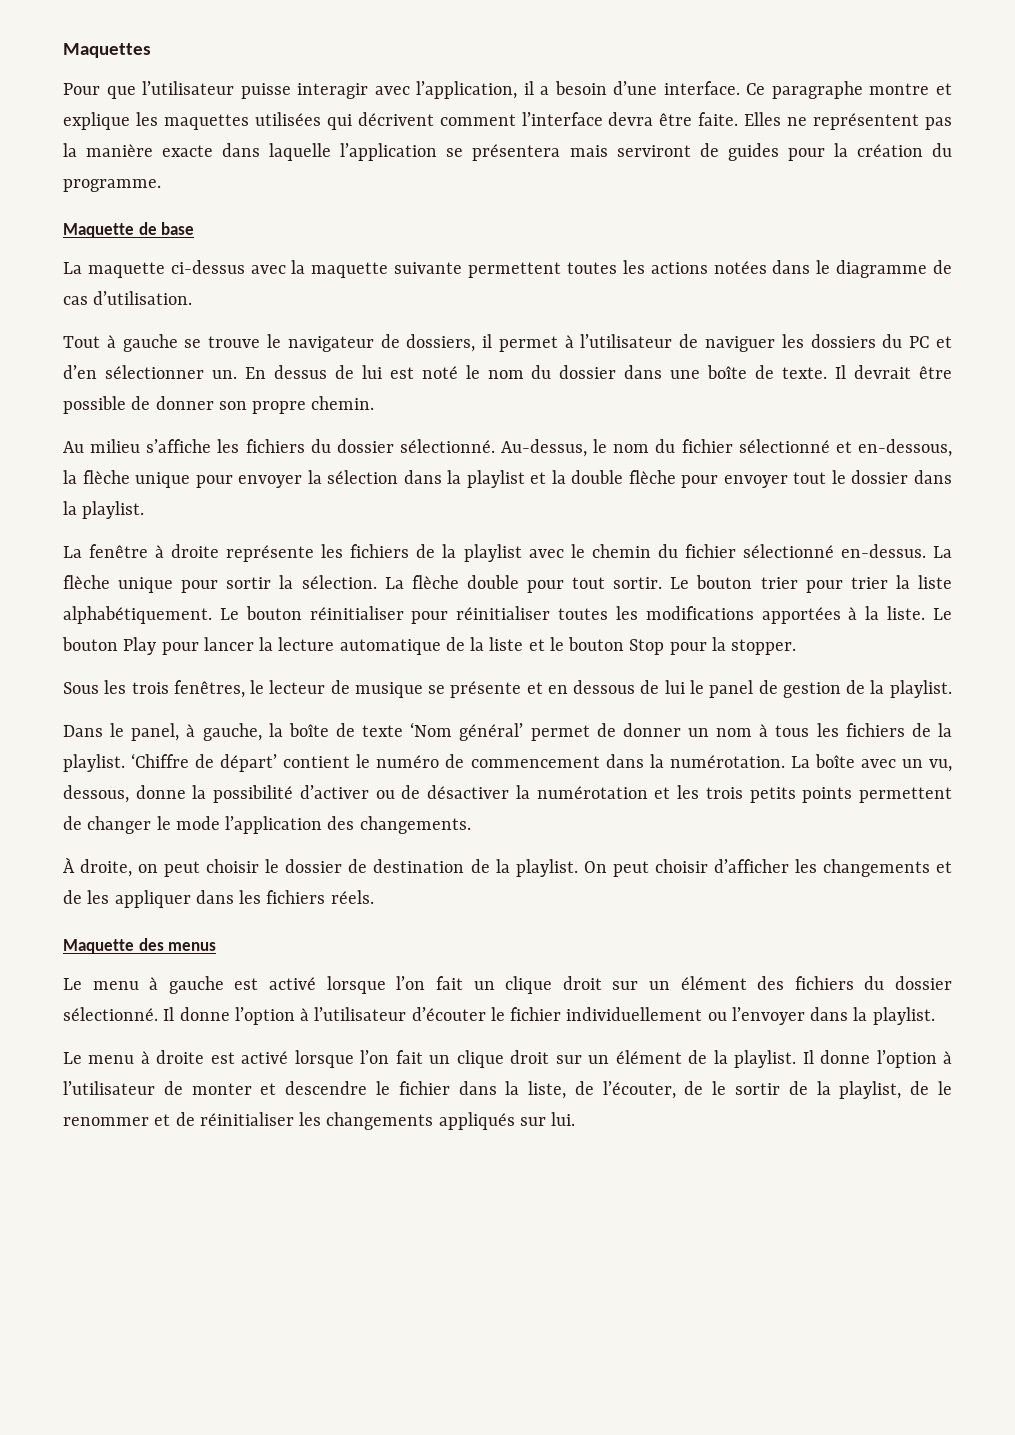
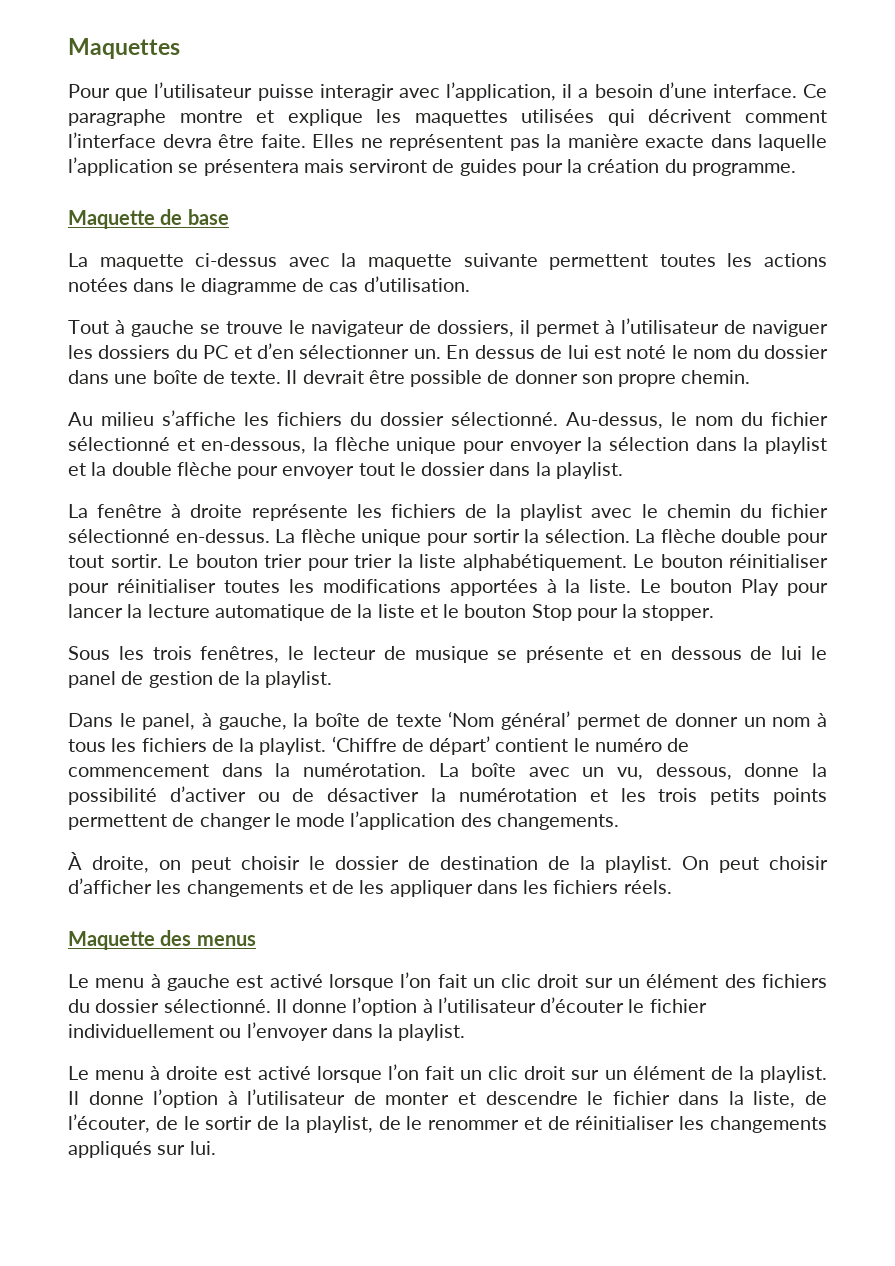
- Le menu à gauche est activé lorsque l’on fait un clique droit sur un élément des fichiers du dossier sélectionné.
+ Le menu à gauche est activé lorsque l’on fait un clic droit sur un élément des fichiers du dossier sélectionné.
- Le menu à droite est activé lorsque l’on fait un clique droit sur un élément de la playlist.
+ Le menu à droite est activé lorsque l’on fait un clic droit sur un élément de la playlist.

